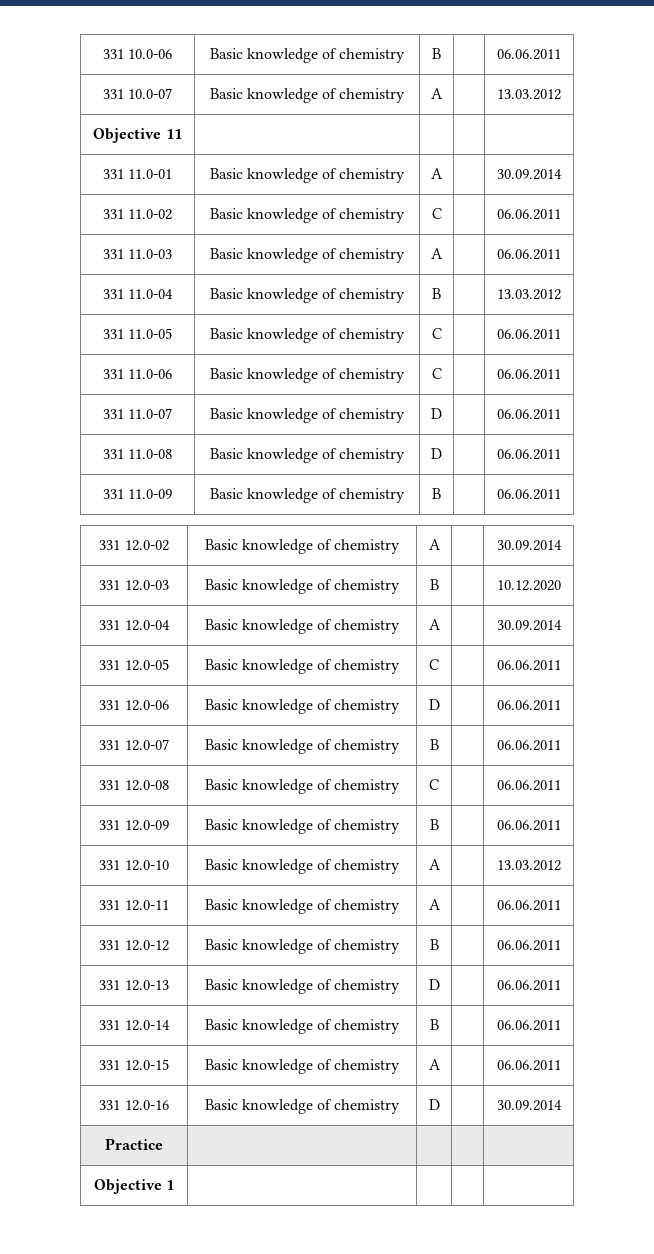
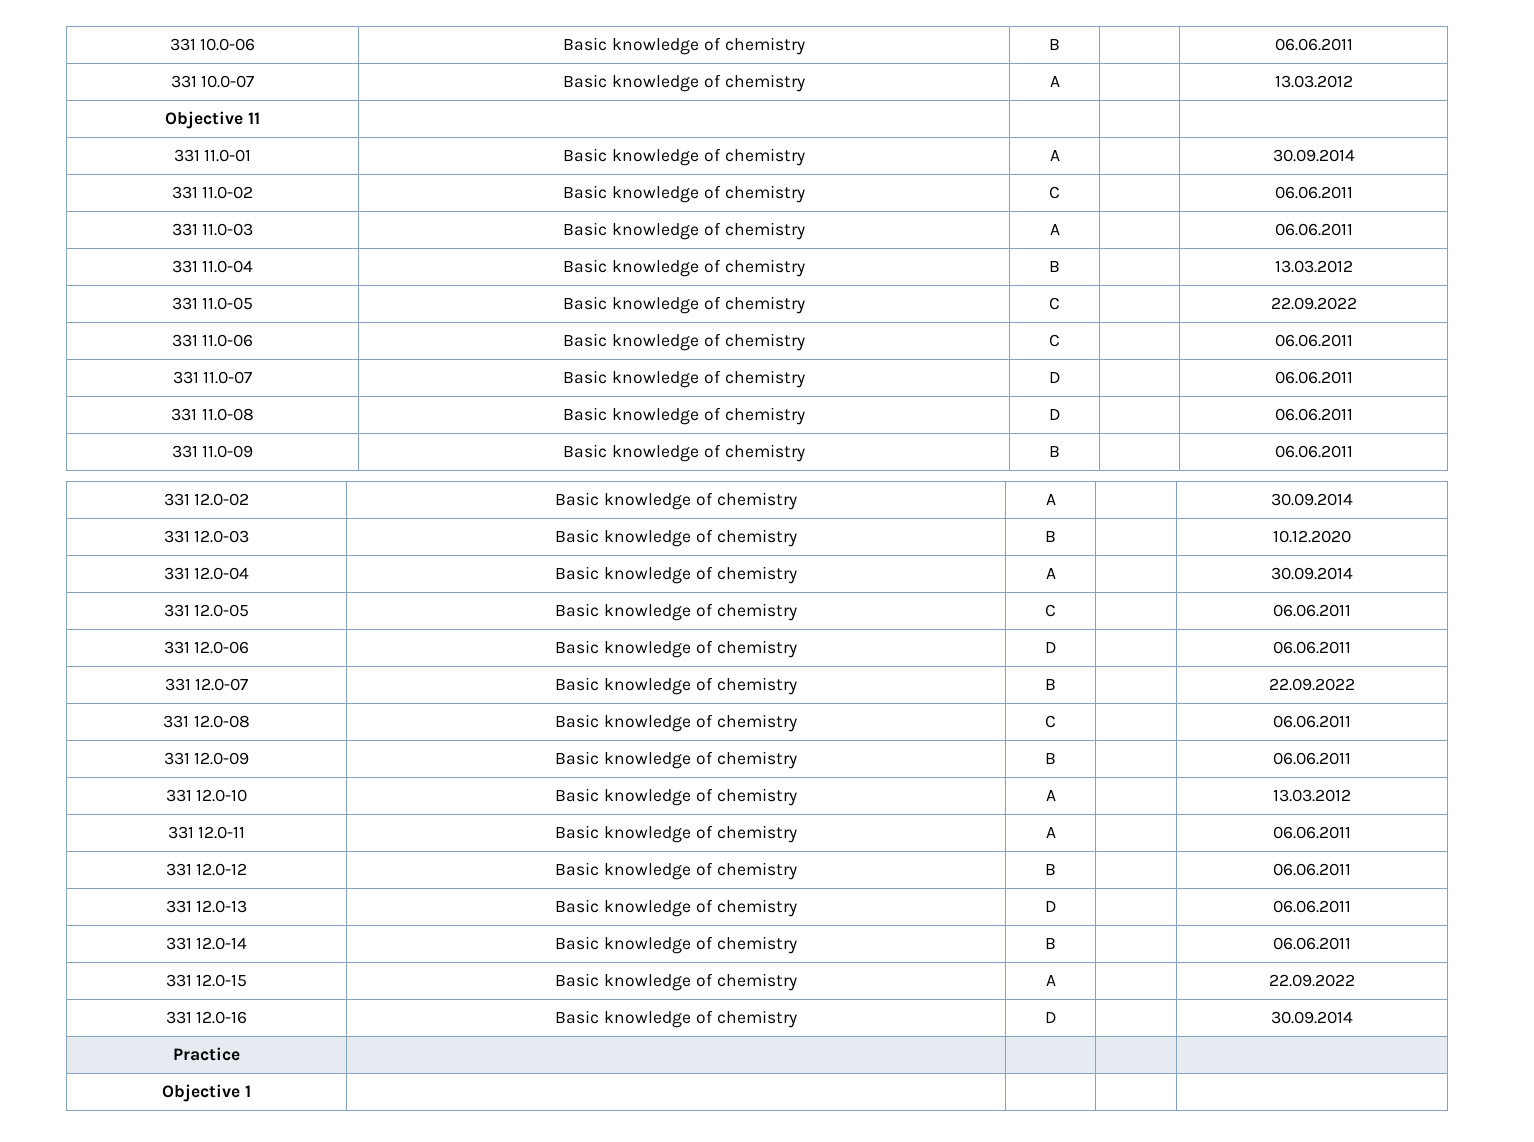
- 331 11.0-05 | Basic knowledge of chemistry | C | | 06.06.2011
+ 331 11.0-05 | Basic knowledge of chemistry | C | | 22.09.2022
- 331 12.0-07 | Basic knowledge of chemistry | B | | 06.06.2011
+ 331 12.0-07 | Basic knowledge of chemistry | B | | 22.09.2022
- 331 12.0-15 | Basic knowledge of chemistry | A | | 06.06.2011
+ 331 12.0-15 | Basic knowledge of chemistry | A | | 22.09.2022

